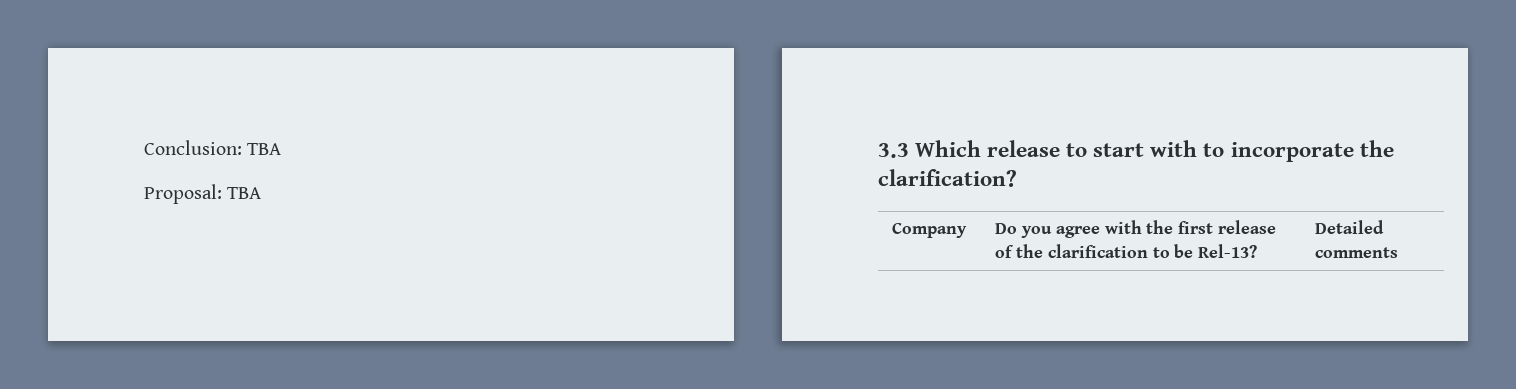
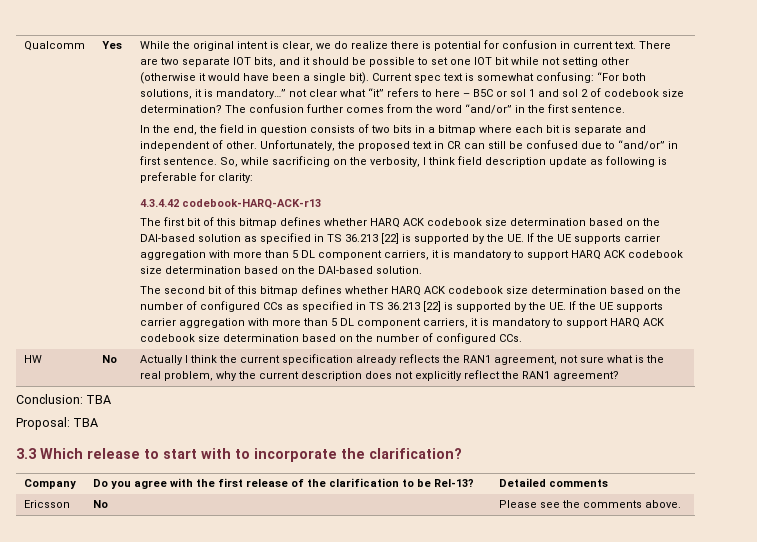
+ Qualcomm | Yes | While the original intent is clear, we do realize there is potential for confusion in current text. There are two separate IOT bits, and it should be possible to set one IOT bit while not setting other (otherwise it would have been a single bit). Current spec text is somewhat confusing: “For both solutions, it is mandatory…” not clear what “it” refers to here – B5C or sol 1 and sol 2 of codebook size determination? The confusion further comes from the word “and/or” in the first sentence.
+ In the end, the field in question consists of two bits in a bitmap where each bit is separate and independent of other. Unfortunately, the proposed text in CR can still be confused due to “and/or” in first sentence. So, while sacrificing on the verbosity, I think field description update as following is preferable for clarity:
+ 4.3.4.42 codebook-HARQ-ACK-r13
+ The first bit of this bitmap defines whether HARQ ACK codebook size determination based on the DAI-based solution as specified in TS 36.213 [22] is supported by the UE. If the UE supports carrier aggregation with more than 5 DL component carriers, it is mandatory to support HARQ ACK codebook size determination based on the DAI-based solution.
+ The second bit of this bitmap defines whether HARQ ACK codebook size determination based on the number of configured CCs as specified in TS 36.213 [22] is supported by the UE. If the UE supports carrier aggregation with more than 5 DL component carriers, it is mandatory to support HARQ ACK codebook size determination based on the number of configured CCs.
+ HW | No | Actually I think the current specification already reflects the RAN1 agreement, not sure what is the real problem, why the current description does not explicitly reflect the RAN1 agreement?
+ Ericsson | No | Please see the comments above.

